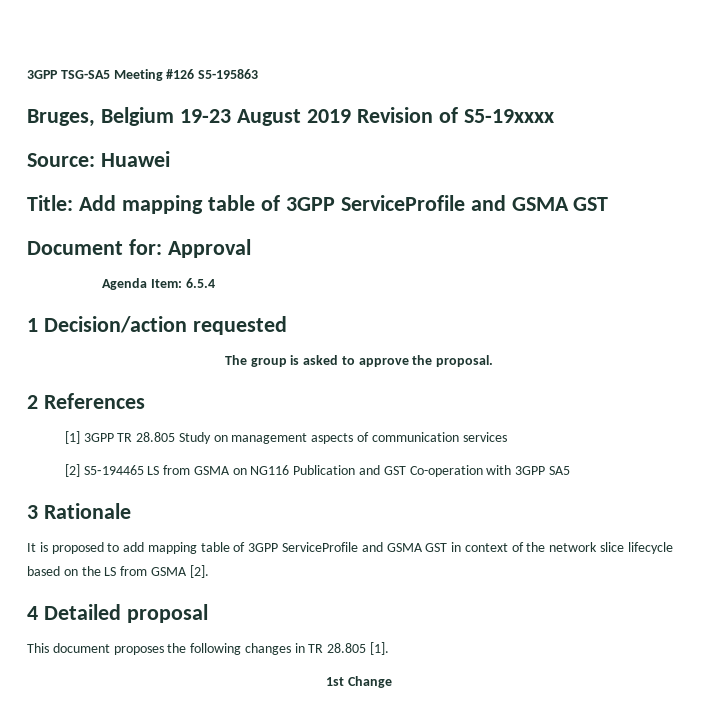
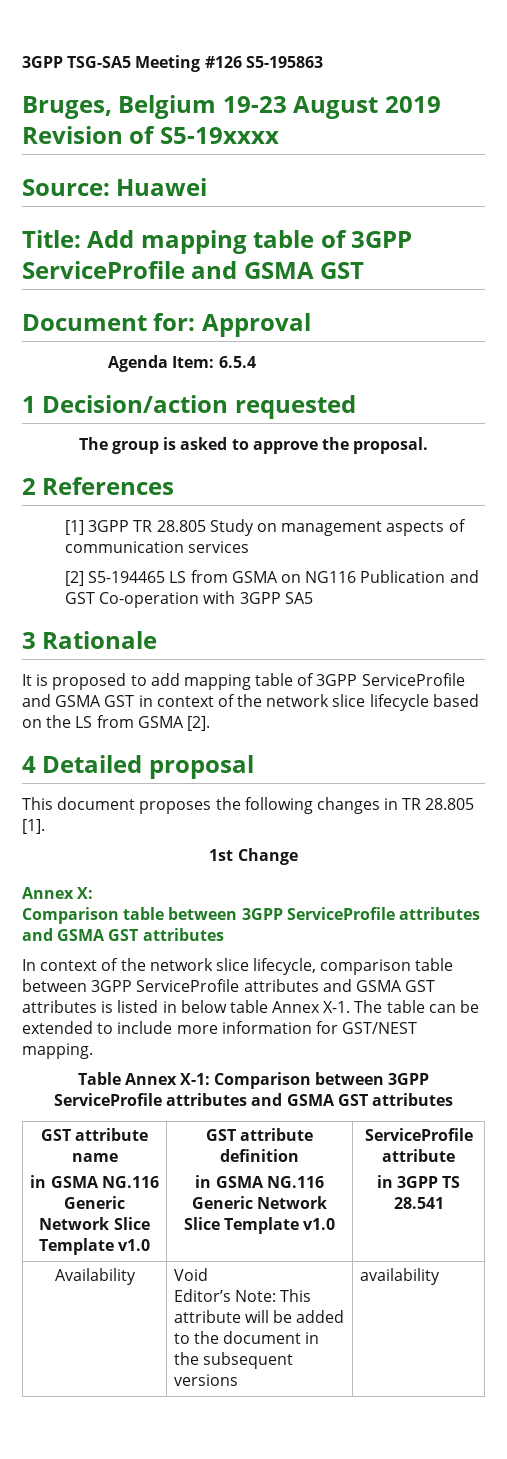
+ Annex X:
+ Comparison table between 3GPP ServiceProfile attributes and GSMA GST attributes
+ In context of the network slice lifecycle, comparison table between 3GPP ServiceProfile attributes and GSMA GST attributes is listed in below table Annex X-1. The table can be extended to include more information for GST/NEST mapping.
+ Table Annex X-1: Comparison between 3GPP ServiceProfile attributes and GSMA GST attributes
+ GST attribute name
+ in GSMA NG.116 Generic Network Slice Template v1.0 | GST attribute definition
+ in GSMA NG.116 Generic Network Slice Template v1.0 | ServiceProfile attribute
+ in 3GPP TS 28.541
+ Availability | Void
+ Editor’s Note: This attribute will be added to the document in the subsequent versions | availability

